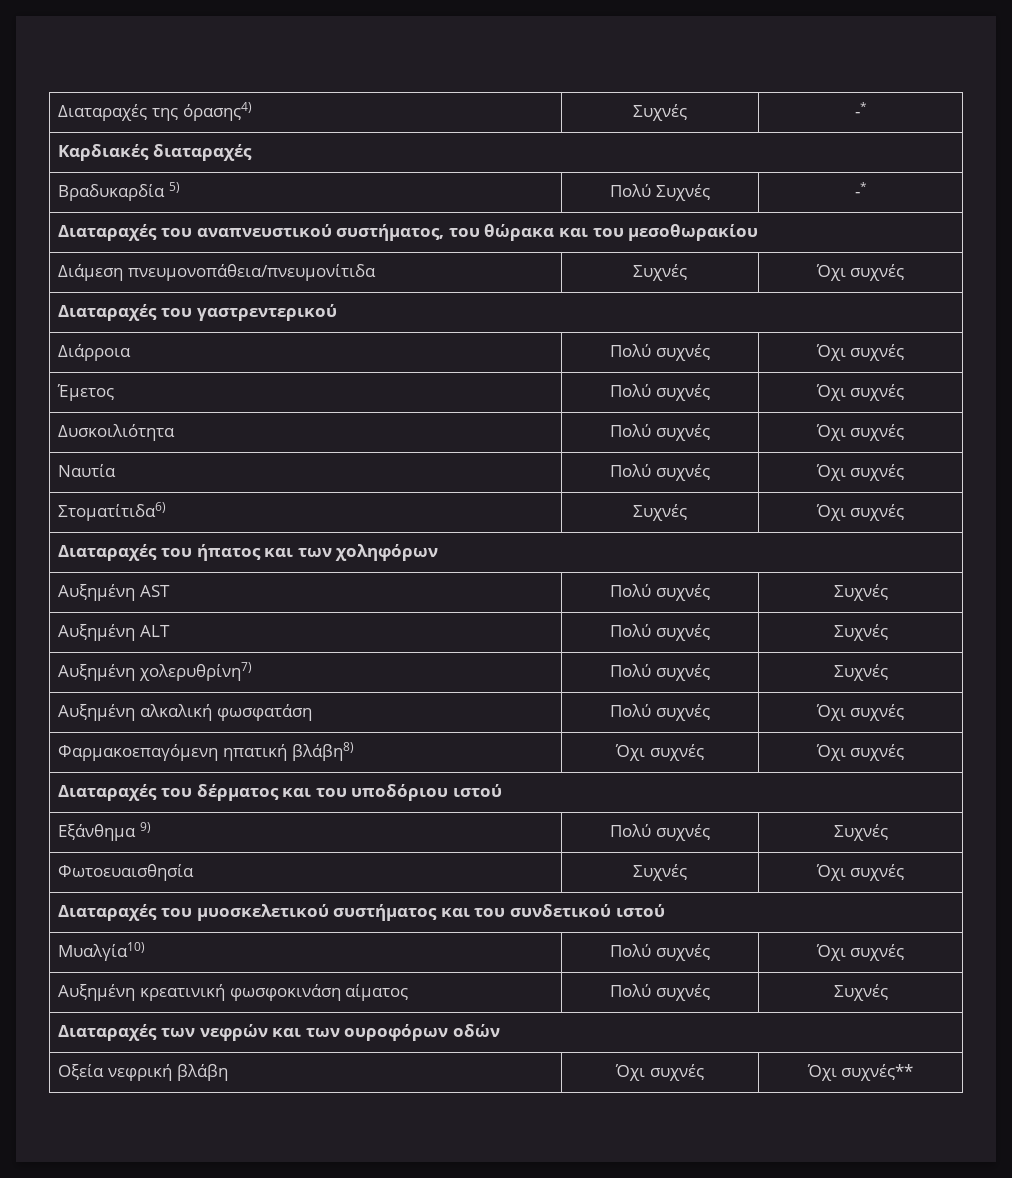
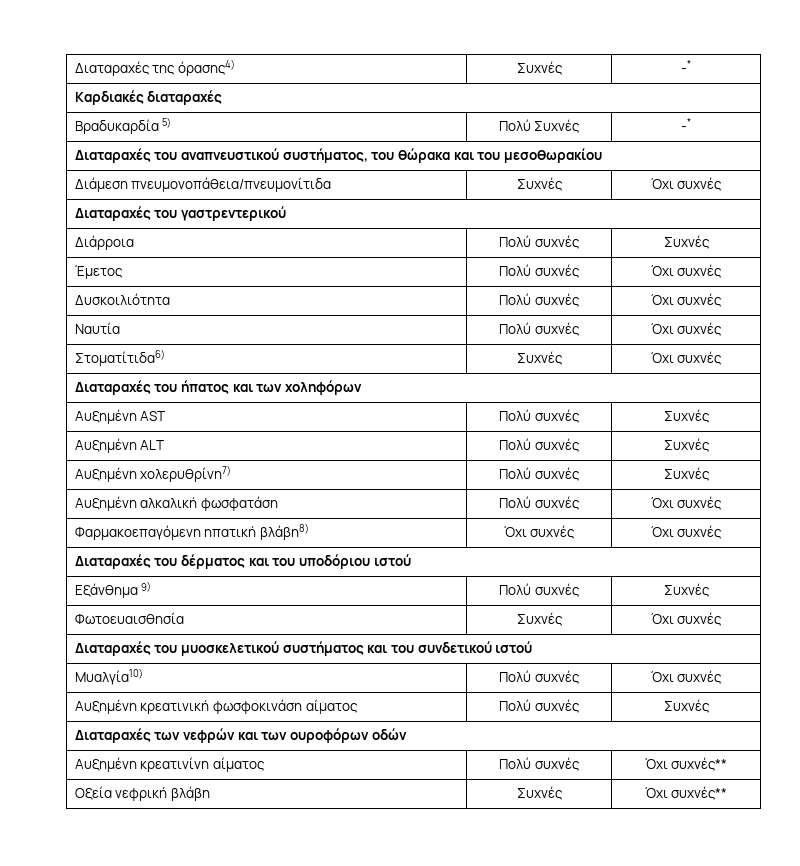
- Διάρροια | Πολύ συχνές | Όχι συχνές
+ Διάρροια | Πολύ συχνές | Συχνές
+ Αυξημένη κρεατινίνη αίματος | Πολύ συχνές | Όχι συχνές**
- Οξεία νεφρική βλάβη | Όχι συχνές | Όχι συχνές**
+ Οξεία νεφρική βλάβη | Συχνές | Όχι συχνές**

